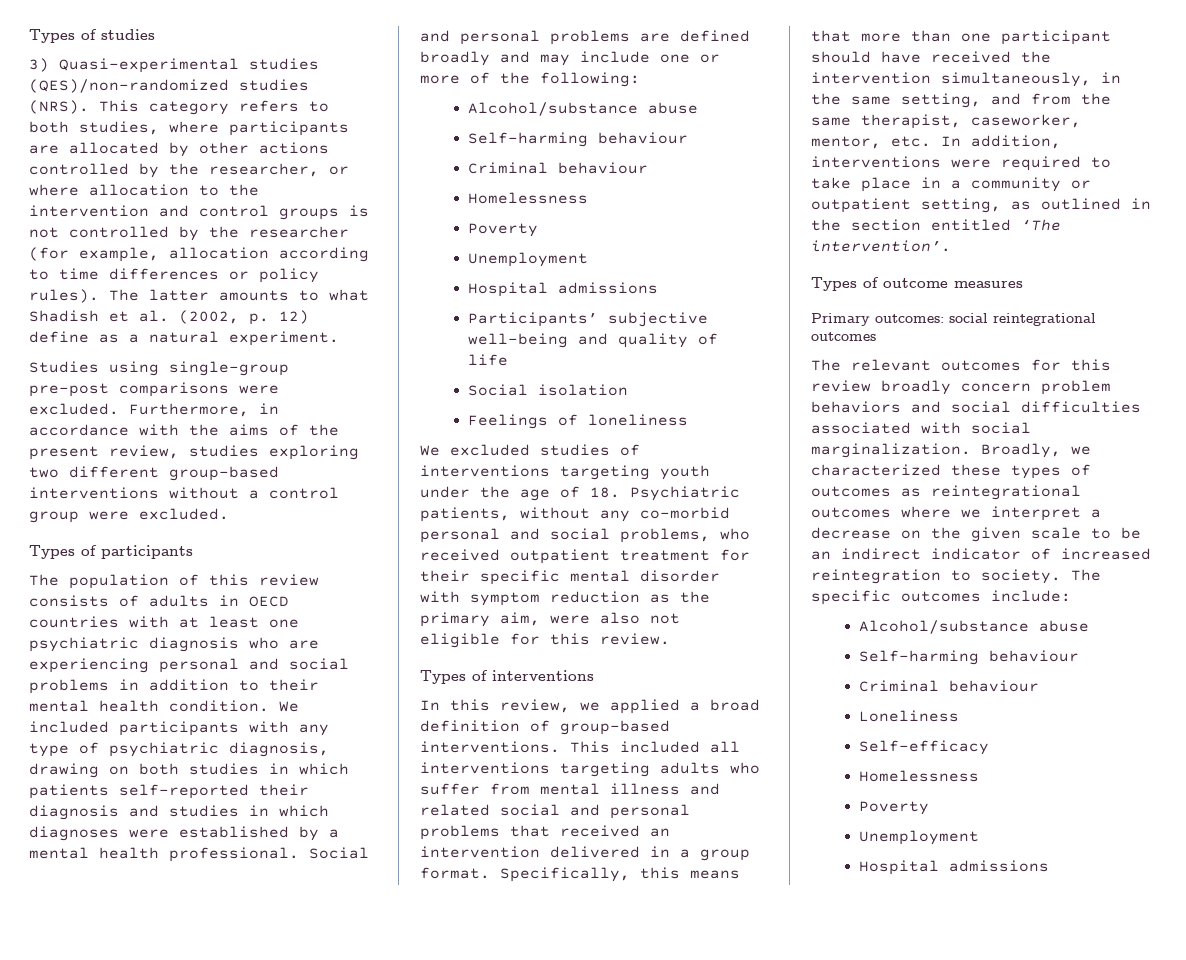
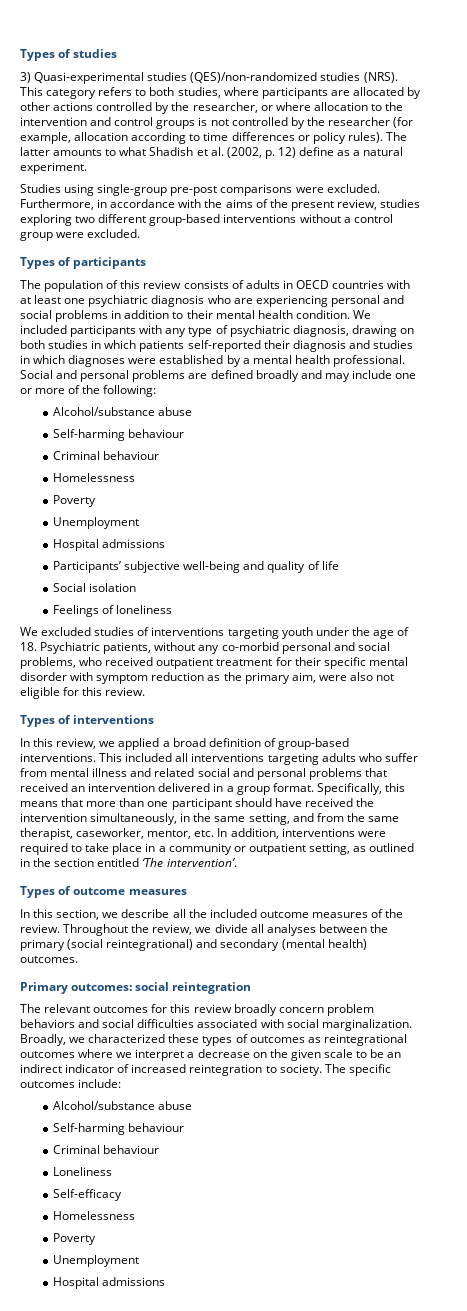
+ In this section, we describe all the included outcome measures of the review. Throughout the review, we divide all analyses between the primary (social reintegrational) and secondary (mental health) outcomes.
- Primary outcomes: social reintegrational outcomes
+ Primary outcomes: social reintegration

